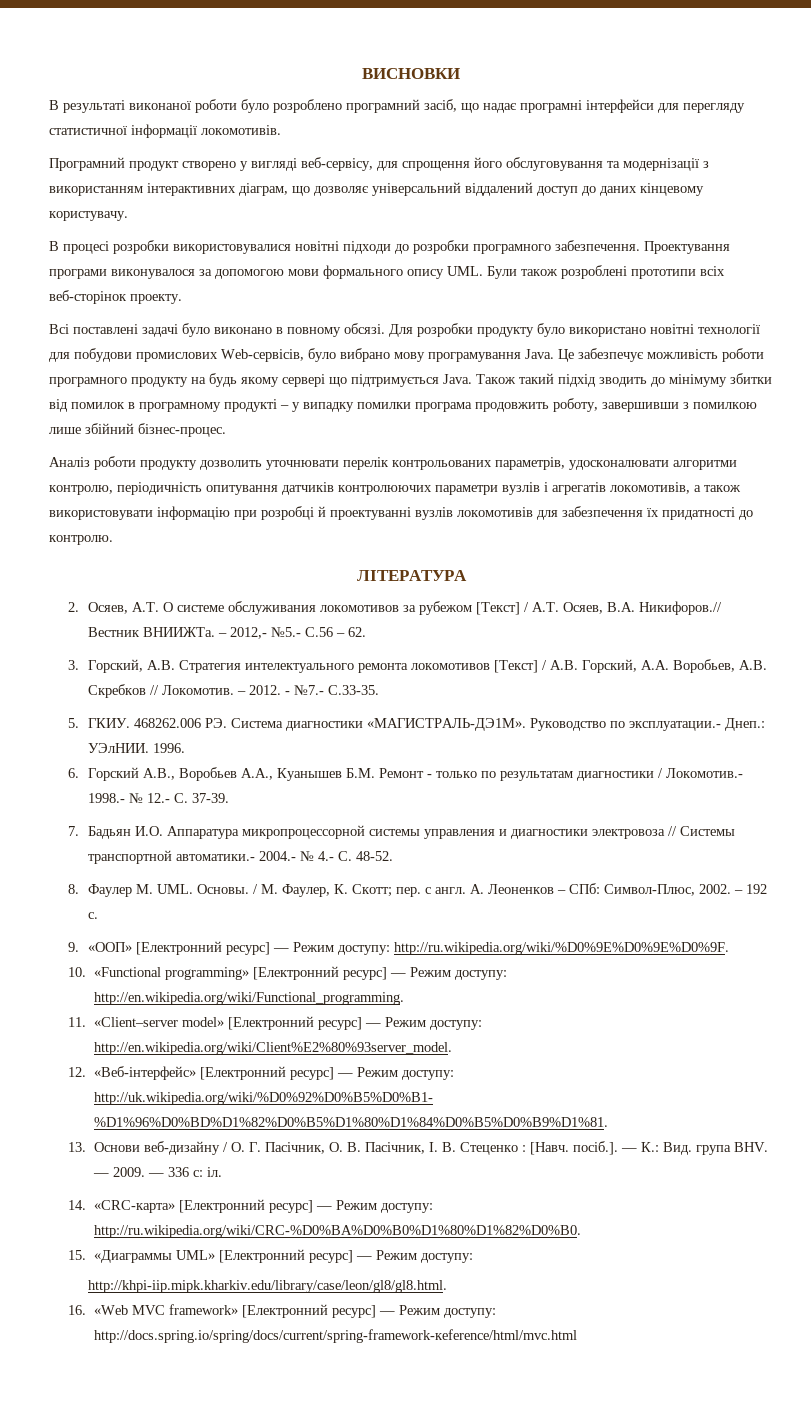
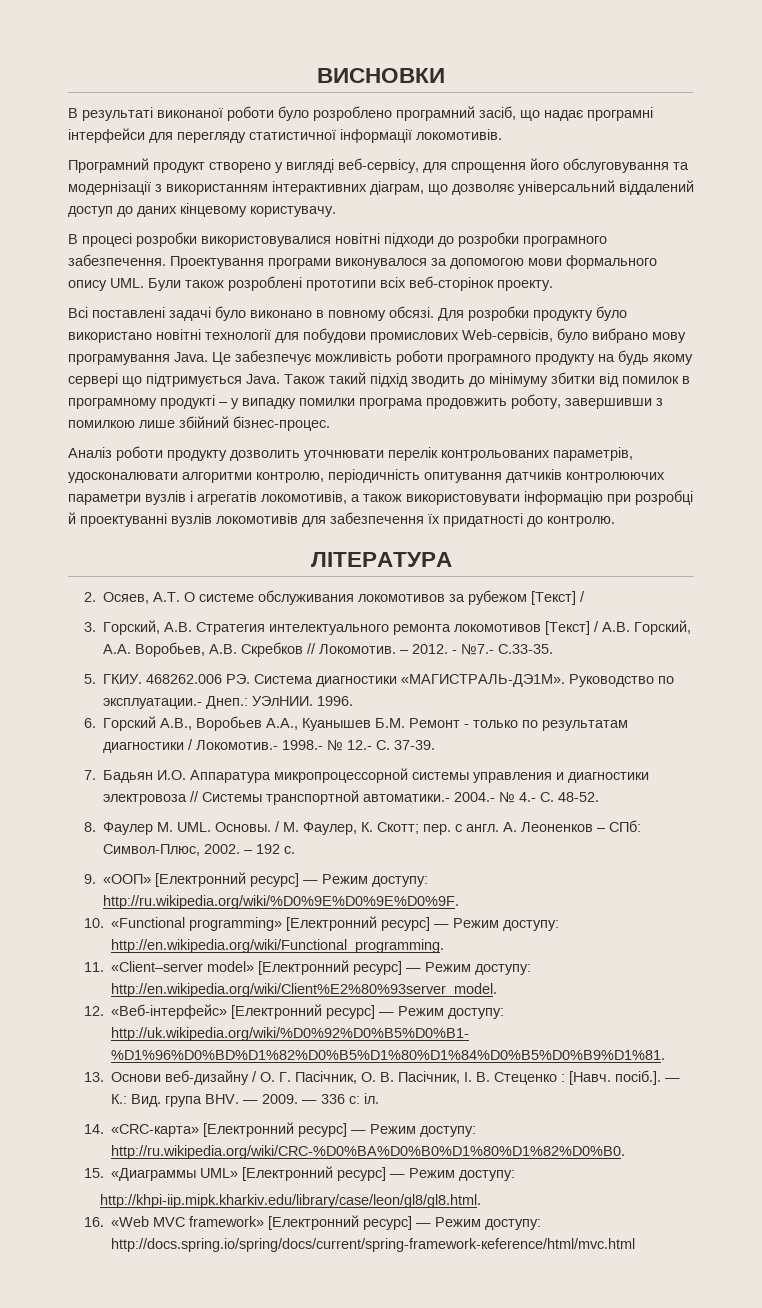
- 2. Осяев, А.Т. О системе обслуживания локомотивов за рубежом [Текст] / А.Т. Осяев, В.А. Никифоров.// Вестник ВНИИЖТа. – 2012,- №5.- С.56 – 62.
+ 2. Осяев, А.Т. О системе обслуживания локомотивов за рубежом [Текст] /

